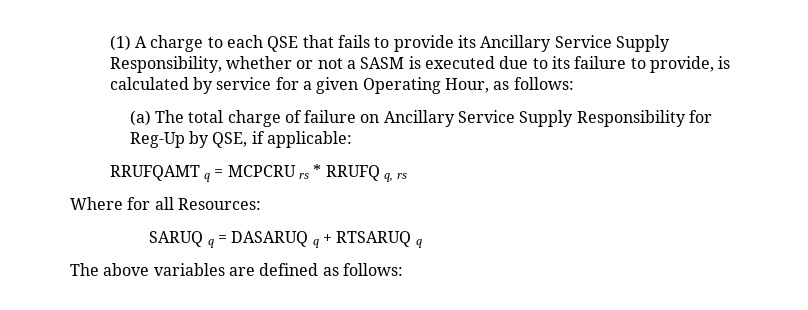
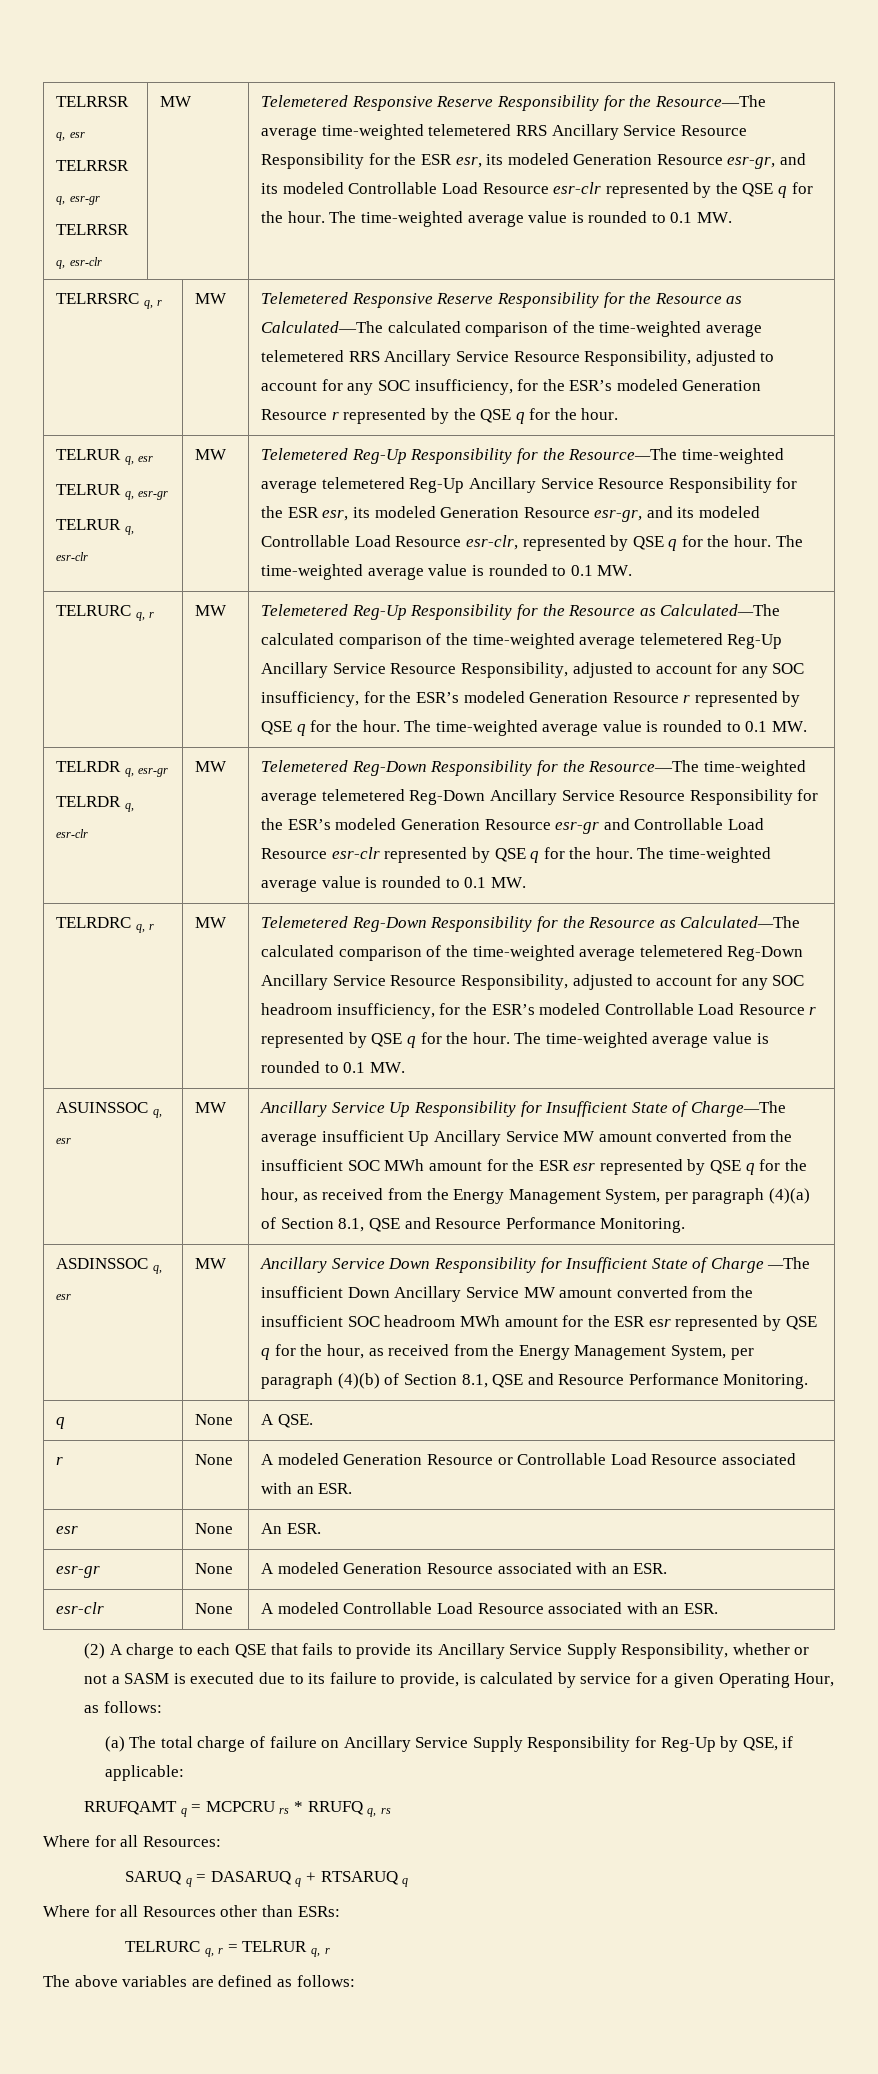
- (1) A charge to each QSE that fails to provide its Ancillary Service Supply Responsibility, whether or not a SASM is executed due to its failure to provide, is calculated by service for a given Operating Hour, as follows:
+ TELRRSR q, esr
+ TELRRSR q, esr-gr
+ TELRRSR q, esr-clr | MW | Telemetered Responsive Reserve Responsibility for the Resource—The average time-weighted telemetered RRS Ancillary Service Resource Responsibility for the ESR esr, its modeled Generation Resource esr-gr, and its modeled Controllable Load Resource esr-clr represented by the QSE q for the hour. The time-weighted average value is rounded to 0.1 MW.
+ TELRRSRC q, r | MW | Telemetered Responsive Reserve Responsibility for the Resource as Calculated—The calculated comparison of the time-weighted average telemetered RRS Ancillary Service Resource Responsibility, adjusted to account for any SOC insufficiency, for the ESR’s modeled Generation Resource r represented by the QSE q for the hour.
+ TELRUR q, esr
+ TELRUR q, esr-gr
+ TELRUR q, esr-clr | MW | Telemetered Reg-Up Responsibility for the Resource—The time-weighted average telemetered Reg-Up Ancillary Service Resource Responsibility for the ESR esr, its modeled Generation Resource esr-gr, and its modeled Controllable Load Resource esr-clr, represented by QSE q for the hour. The time-weighted average value is rounded to 0.1 MW.
+ TELRURC q, r | MW | Telemetered Reg-Up Responsibility for the Resource as Calculated—The calculated comparison of the time-weighted average telemetered Reg-Up Ancillary Service Resource Responsibility, adjusted to account for any SOC insufficiency, for the ESR’s modeled Generation Resource r represented by QSE q for the hour. The time-weighted average value is rounded to 0.1 MW.
+ TELRDR q, esr-gr
+ TELRDR q, esr-clr | MW | Telemetered Reg-Down Responsibility for the Resource—The time-weighted average telemetered Reg-Down Ancillary Service Resource Responsibility for the ESR’s modeled Generation Resource esr-gr and Controllable Load Resource esr-clr represented by QSE q for the hour. The time-weighted average value is rounded to 0.1 MW.
+ TELRDRC q, r | MW | Telemetered Reg-Down Responsibility for the Resource as Calculated—The calculated comparison of the time-weighted average telemetered Reg-Down Ancillary Service Resource Responsibility, adjusted to account for any SOC headroom insufficiency, for the ESR’s modeled Controllable Load Resource r represented by QSE q for the hour. The time-weighted average value is rounded to 0.1 MW.
+ ASUINSSOC q, esr | MW | Ancillary Service Up Responsibility for Insufficient State of Charge—The average insufficient Up Ancillary Service MW amount converted from the insufficient SOC MWh amount for the ESR esr represented by QSE q for the hour, as received from the Energy Management System, per paragraph (4)(a) of Section 8.1, QSE and Resource Performance Monitoring.
+ ASDINSSOC q, esr | MW | Ancillary Service Down Responsibility for Insufficient State of Charge —The insufficient Down Ancillary Service MW amount converted from the insufficient SOC headroom MWh amount for the ESR esr represented by QSE q for the hour, as received from the Energy Management System, per paragraph (4)(b) of Section 8.1, QSE and Resource Performance Monitoring.
+ q | None | A QSE.
+ r | None | A modeled Generation Resource or Controllable Load Resource associated with an ESR.
+ esr | None | An ESR.
+ esr-gr | None | A modeled Generation Resource associated with an ESR.
+ esr-clr | None | A modeled Controllable Load Resource associated with an ESR.
+ (2) A charge to each QSE that fails to provide its Ancillary Service Supply Responsibility, whether or not a SASM is executed due to its failure to provide, is calculated by service for a given Operating Hour, as follows:
+ Where for all Resources other than ESRs:
+ TELRURC q, r = TELRUR q, r

